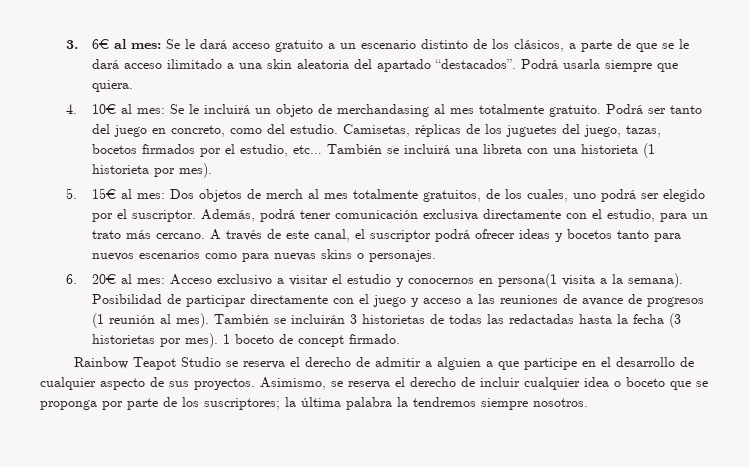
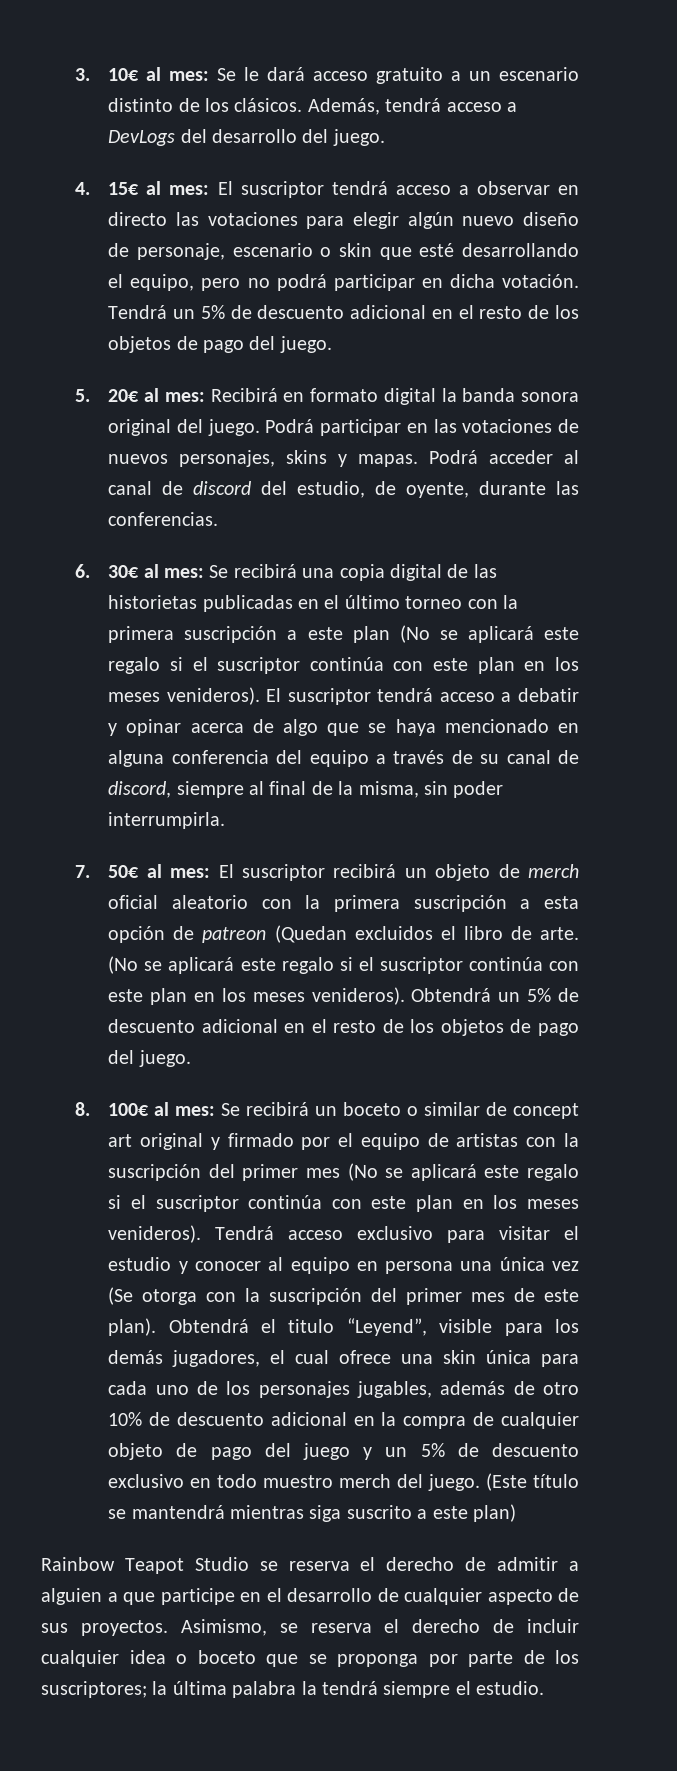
- 3. 6€ al mes: Se le dará acceso gratuito a un escenario distinto de los clásicos, a parte de que se le dará acceso ilimitado a una skin aleatoria del apartado “destacados”. Podrá usarla siempre que quiera.
- 4. 10€ al mes: Se le incluirá un objeto de merchandasing al mes totalmente gratuito. Podrá ser tanto del juego en concreto, como del estudio. Camisetas, réplicas de los juguetes del juego, tazas, bocetos firmados por el estudio, etc… También se incluirá una libreta con una historieta (1 historieta por mes).
- 5. 15€ al mes: Dos objetos de merch al mes totalmente gratuitos, de los cuales, uno podrá ser elegido por el suscriptor. Además, podrá tener comunicación exclusiva directamente con el estudio, para un trato más cercano. A través de este canal, el suscriptor podrá ofrecer ideas y bocetos tanto para nuevos escenarios como para nuevas skins o personajes.
- 6. 20€ al mes: Acceso exclusivo a visitar el estudio y conocernos en persona(1 visita a la semana). Posibilidad de participar directamente con el juego y acceso a las reuniones de avance de progresos (1 reunión al mes). También se incluirán 3 historietas de todas las redactadas hasta la fecha (3 historietas por mes). 1 boceto de concept firmado.
+ 3. 10€ al mes: Se le dará acceso gratuito a un escenario distinto de los clásicos. Además, tendrá acceso a DevLogs del desarrollo del juego.
+ 4. 15€ al mes: El suscriptor tendrá acceso a observar en directo las votaciones para elegir algún nuevo diseño de personaje, escenario o skin que esté desarrollando el equipo, pero no podrá participar en dicha votación. Tendrá un 5% de descuento adicional en el resto de los objetos de pago del juego.
+ 5. 20€ al mes: Recibirá en formato digital la banda sonora original del juego. Podrá participar en las votaciones de nuevos personajes, skins y mapas. Podrá acceder al canal de discord del estudio, de oyente, durante las conferencias.
+ 6. 30€ al mes: Se recibirá una copia digital de las historietas publicadas en el último torneo con la primera suscripción a este plan (No se aplicará este regalo si el suscriptor continúa con este plan en los meses venideros). El suscriptor tendrá acceso a debatir y opinar acerca de algo que se haya mencionado en alguna conferencia del equipo a través de su canal de discord, siempre al final de la misma, sin poder interrumpirla.
+ 7. 50€ al mes: El suscriptor recibirá un objeto de merch oficial aleatorio con la primera suscripción a esta opción de patreon (Quedan excluidos el libro de arte. (No se aplicará este regalo si el suscriptor continúa con este plan en los meses venideros). Obtendrá un 5% de descuento adicional en el resto de los objetos de pago del juego.
+ 8. 100€ al mes: Se recibirá un boceto o similar de concept art original y firmado por el equipo de artistas con la suscripción del primer mes (No se aplicará este regalo si el suscriptor continúa con este plan en los meses venideros). Tendrá acceso exclusivo para visitar el estudio y conocer al equipo en persona una única vez (Se otorga con la suscripción del primer mes de este plan). Obtendrá el titulo “Leyend”, visible para los demás jugadores, el cual ofrece una skin única para cada uno de los personajes jugables, además de otro 10% de descuento adicional en la compra de cualquier objeto de pago del juego y un 5% de descuento exclusivo en todo muestro merch del juego. (Este título se mantendrá mientras siga suscrito a este plan)
- Asimismo, se reserva el derecho de incluir cualquier idea o boceto que se proponga por parte de los suscriptores; la última palabra la tendremos siempre nosotros.
+ Asimismo, se reserva el derecho de incluir cualquier idea o boceto que se proponga por parte de los suscriptores; la última palabra la tendrá siempre el estudio.

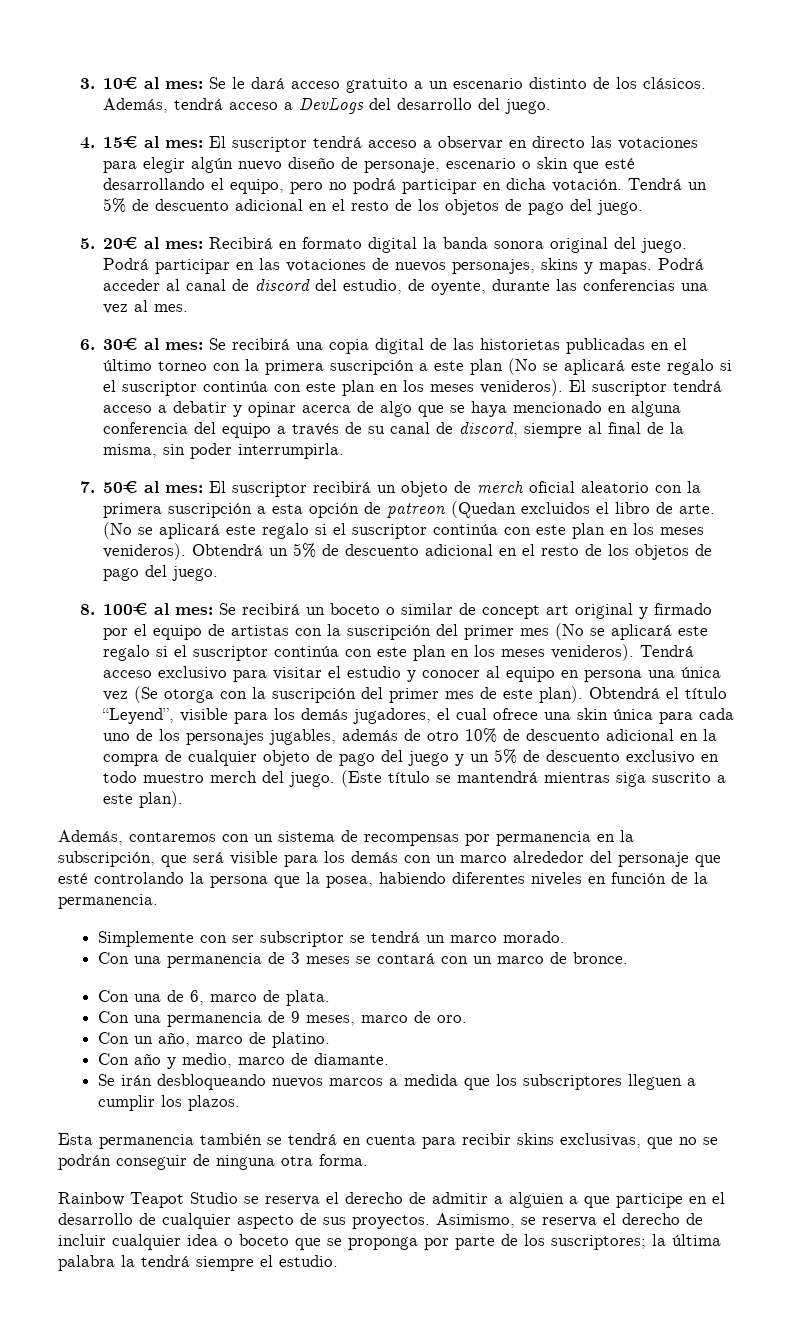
- Podrá acceder al canal de discord del estudio, de oyente, durante las conferencias.
+ Podrá acceder al canal de discord del estudio, de oyente, durante las conferencias una vez al mes.
- Obtendrá el titulo “Leyend”, visible para los demás jugadores, el cual ofrece una skin única para cada uno de los personajes jugables, además de otro 10% de descuento adicional en la compra de cualquier objeto de pago del juego y un 5% de descuento exclusivo en todo muestro merch del juego.
+ Obtendrá el título “Leyend”, visible para los demás jugadores, el cual ofrece una skin única para cada uno de los personajes jugables, además de otro 10% de descuento adicional en la compra de cualquier objeto de pago del juego y un 5% de descuento exclusivo en todo muestro merch del juego.
- (Este título se mantendrá mientras siga suscrito a este plan)
+ (Este título se mantendrá mientras siga suscrito a este plan).
+ Además, contaremos con un sistema de recompensas por permanencia en la subscripción, que será visible para los demás con un marco alrededor del personaje que esté controlando la persona que la posea, habiendo diferentes niveles en función de la permanencia.
+ Simplemente con ser subscriptor se tendrá un marco morado.
+ Con una permanencia de 3 meses se contará con un marco de bronce.
+ Con una de 6, marco de plata.
+ Con una permanencia de 9 meses, marco de oro.
+ Con un año, marco de platino.
+ Con año y medio, marco de diamante.
+ Se irán desbloqueando nuevos marcos a medida que los subscriptores lleguen a cumplir los plazos.
+ Esta permanencia también se tendrá en cuenta para recibir skins exclusivas, que no se podrán conseguir de ninguna otra forma.

